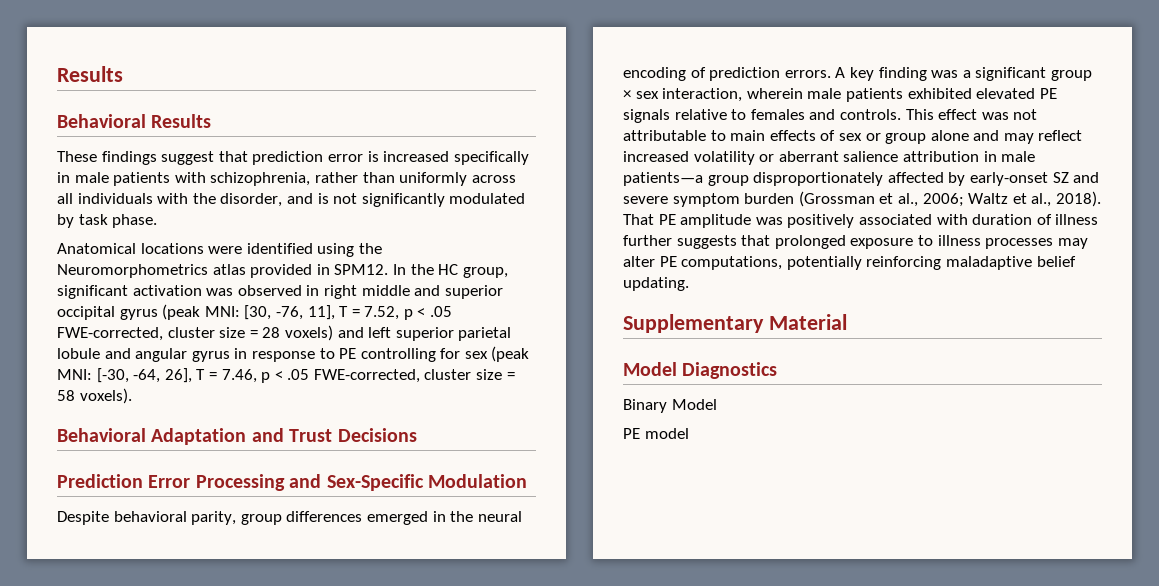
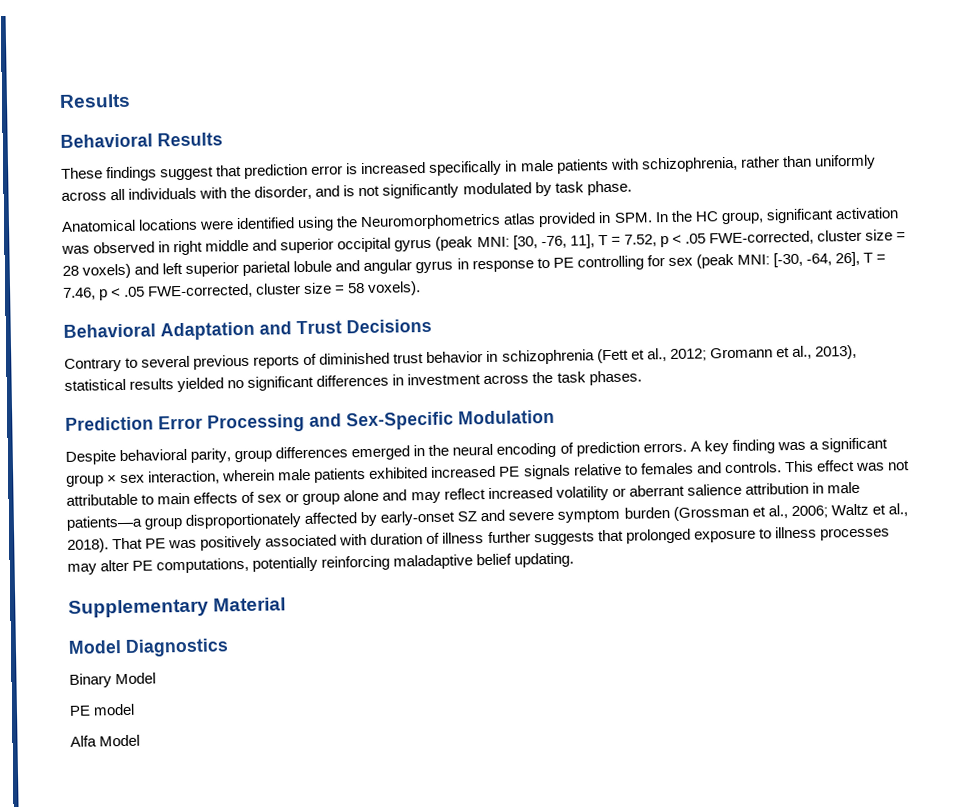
- Anatomical locations were identified using the Neuromorphometrics atlas provided in SPM12. In the HC group, significant activation was observed in right middle and superior occipital gyrus (peak MNI:
+ Anatomical locations were identified using the Neuromorphometrics atlas provided in SPM. In the HC group, significant activation was observed in right middle and superior occipital gyrus (peak MNI:
+ Contrary to several previous reports of diminished trust behavior in schizophrenia (Fett et al., 2012; Gromann et al., 2013), statistical results yielded no significant differences in investment across the task phases.
- A key finding was a significant group × sex interaction, wherein male patients exhibited elevated PE signals relative to females and controls.
+ A key finding was a significant group × sex interaction, wherein male patients exhibited increased PE signals relative to females and controls.
- That PE amplitude was positively associated with duration of illness further suggests that prolonged exposure to illness processes may alter PE computations, potentially reinforcing maladaptive belief updating.
+ That PE was positively associated with duration of illness further suggests that prolonged exposure to illness processes may alter PE computations, potentially reinforcing maladaptive belief updating.
+ Alfa Model

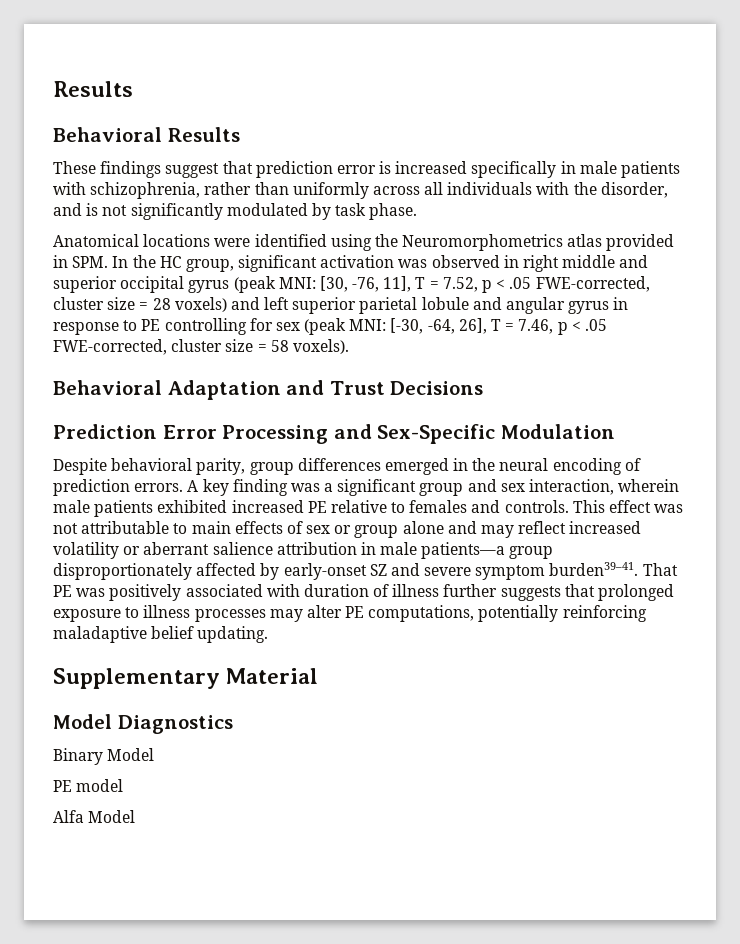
- Contrary to several previous reports of diminished trust behavior in schizophrenia (Fett et al., 2012; Gromann et al., 2013), statistical results yielded no significant differences in investment across the task phases.
- A key finding was a significant group × sex interaction, wherein male patients exhibited increased PE signals relative to females and controls.
+ A key finding was a significant group and sex interaction, wherein male patients exhibited increased PE relative to females and controls.
- This effect was not attributable to main effects of sex or group alone and may reflect increased volatility or aberrant salience attribution in male patients—a group disproportionately affected by early-onset SZ and severe symptom burden (Grossman et al., 2006; Waltz et al., 2018).
+ This effect was not attributable to main effects of sex or group alone and may reflect increased volatility or aberrant salience attribution in male patients—a group disproportionately affected by early-onset SZ and severe symptom burden39–41.

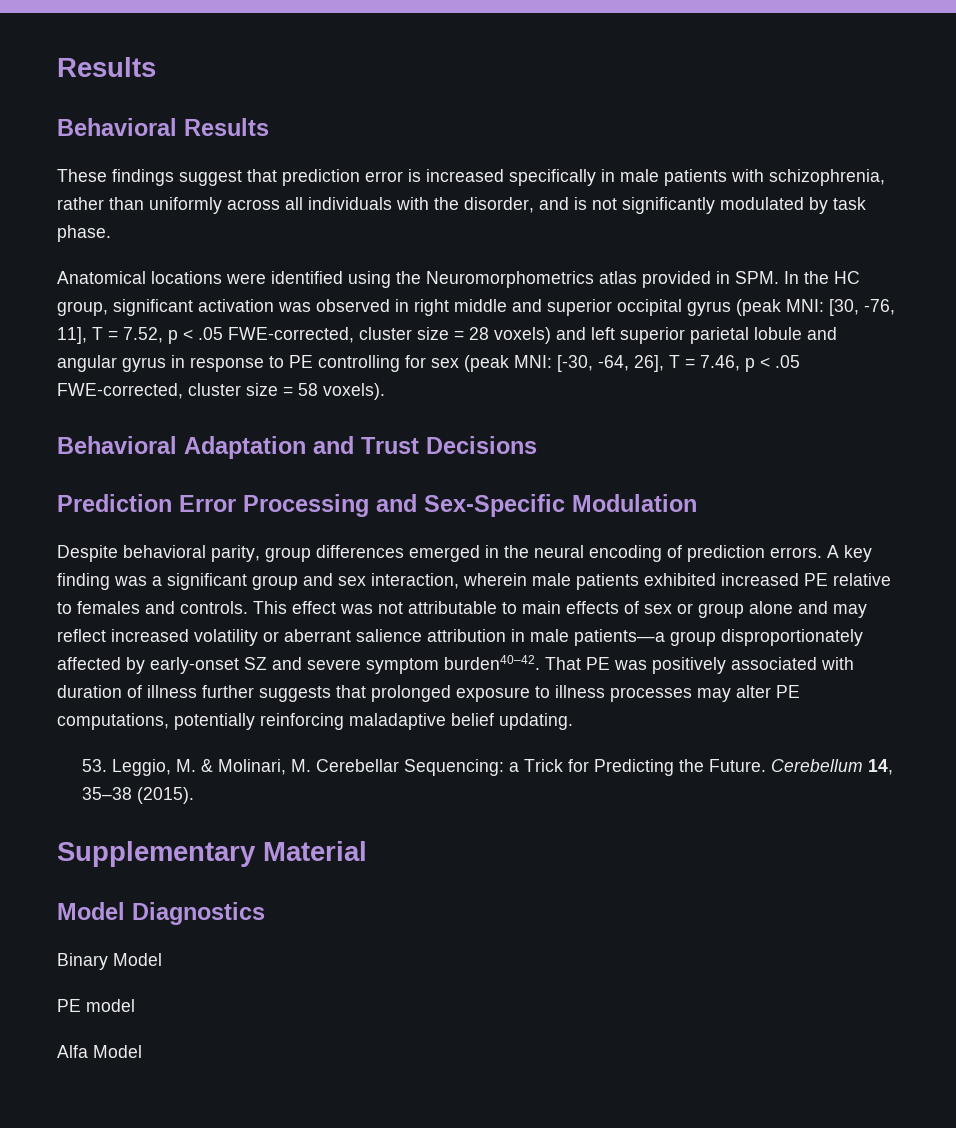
- This effect was not attributable to main effects of sex or group alone and may reflect increased volatility or aberrant salience attribution in male patients—a group disproportionately affected by early-onset SZ and severe symptom burden39–41.
+ This effect was not attributable to main effects of sex or group alone and may reflect increased volatility or aberrant salience attribution in male patients—a group disproportionately affected by early-onset SZ and severe symptom burden40–42.
+ 53. Leggio, M. & Molinari, M. Cerebellar Sequencing: a Trick for Predicting the Future. Cerebellum 14, 35–38 (2015).

